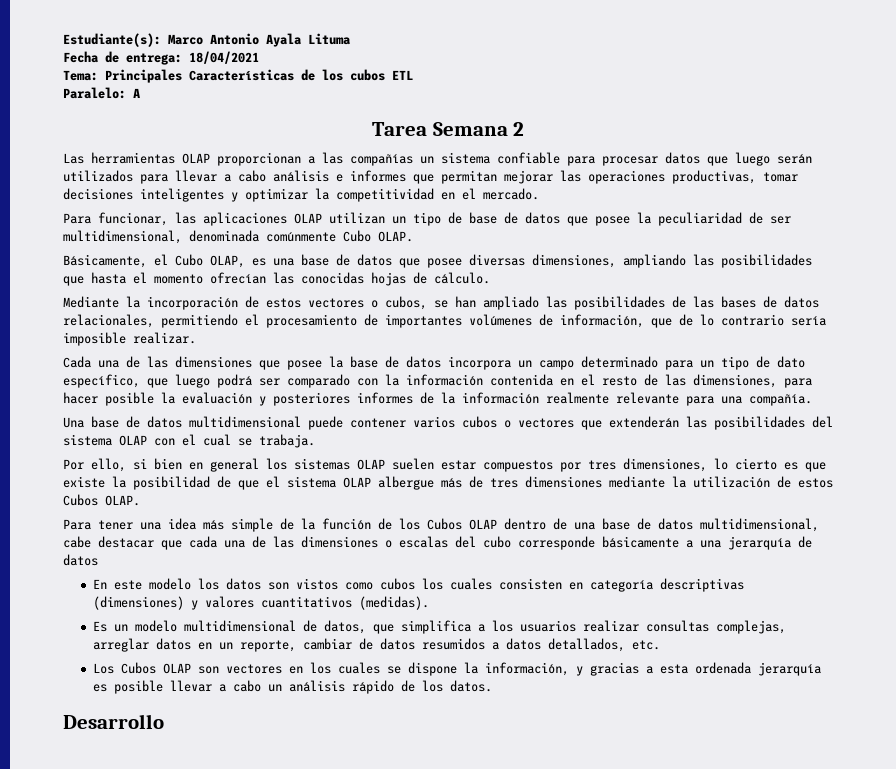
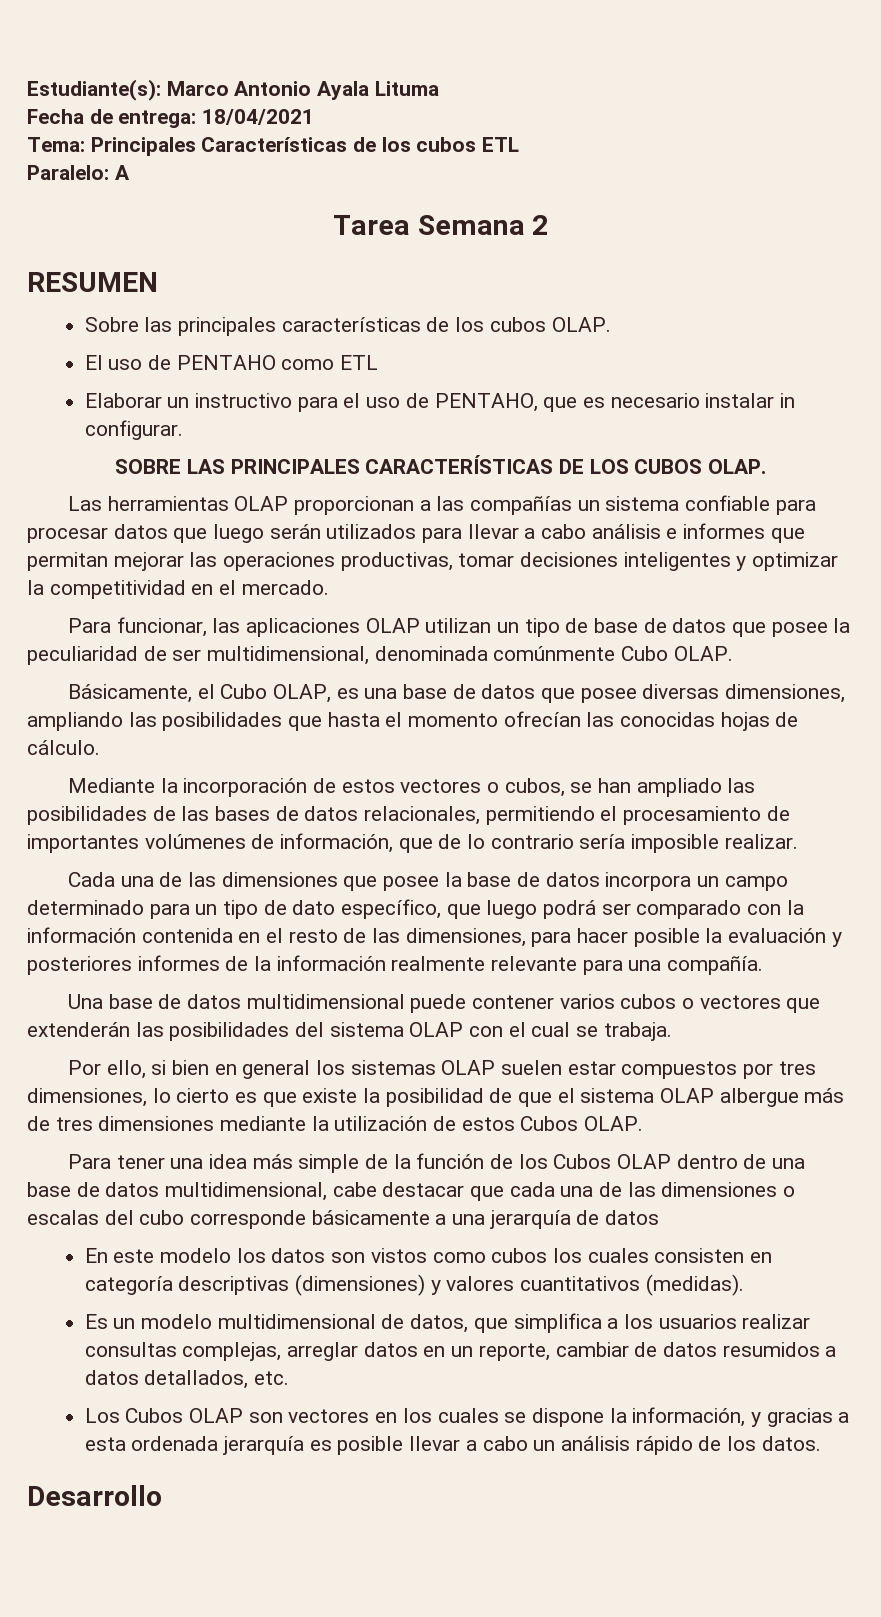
+ RESUMEN
+ Sobre las principales características de los cubos OLAP.
+ El uso de PENTAHO como ETL
+ Elaborar un instructivo para el uso de PENTAHO, que es necesario instalar in configurar.
+ SOBRE LAS PRINCIPALES CARACTERÍSTICAS DE LOS CUBOS OLAP.

